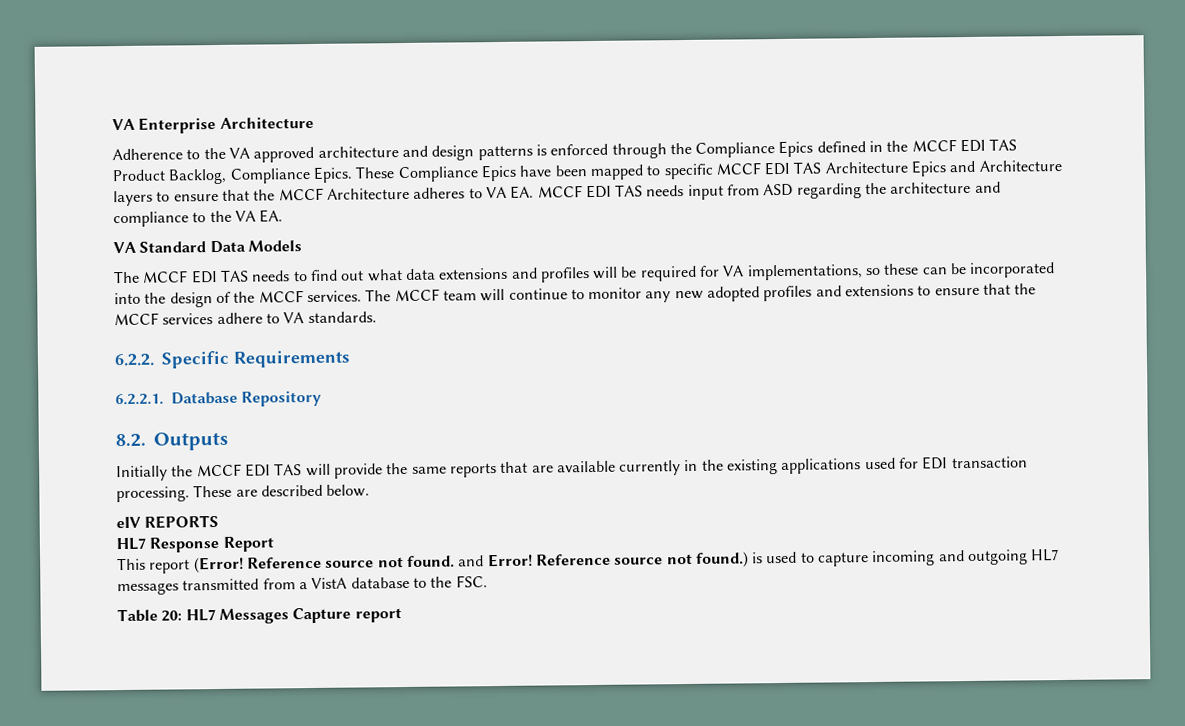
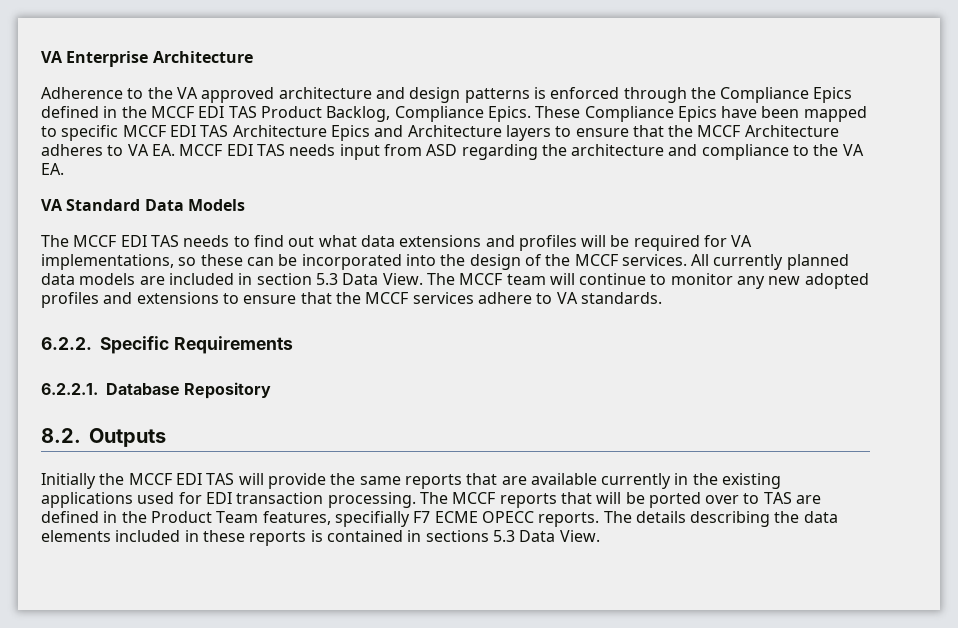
+ All currently planned data models are included in section 5.3 Data View.
- These are described below.
- eIV REPORTS
- HL7 Response Report
- This report (Error! Reference source not found. and Error! Reference source not found.) is used to capture incoming and outgoing HL7 messages transmitted from a VistA database to the FSC.
- Table 20: HL7 Messages Capture report
+ The MCCF reports that will be ported over to TAS are defined in the Product Team features, specifially F7 ECME OPECC reports. The details describing the data elements included in these reports is contained in sections 5.3 Data View.

